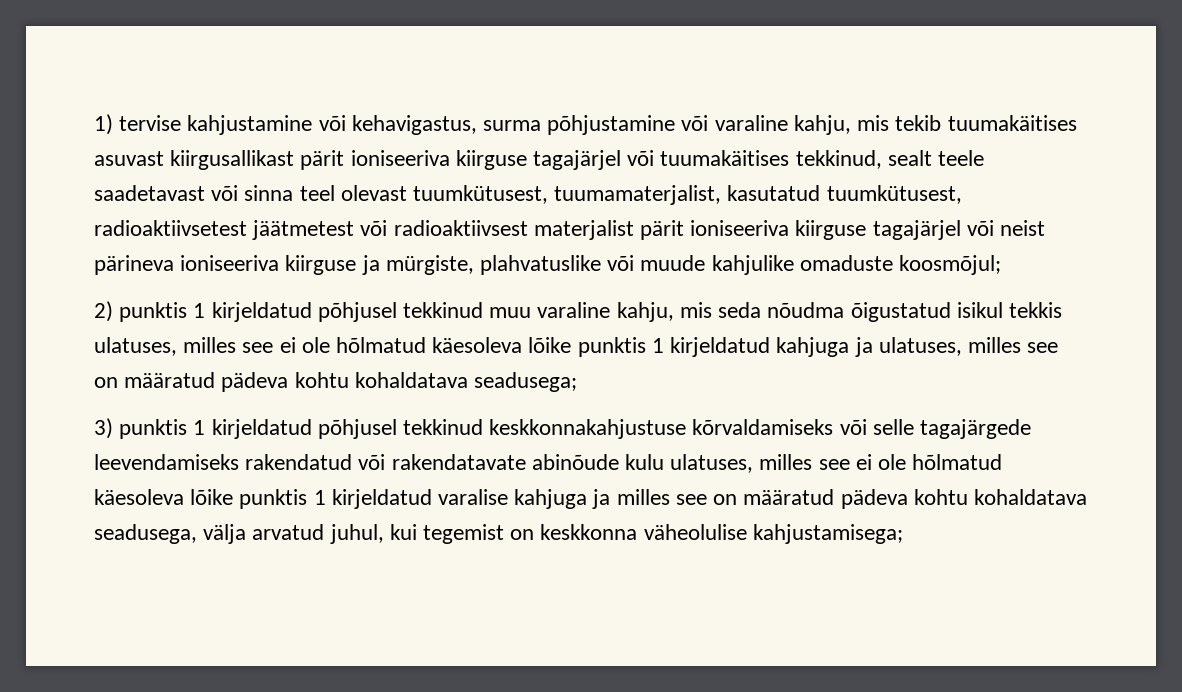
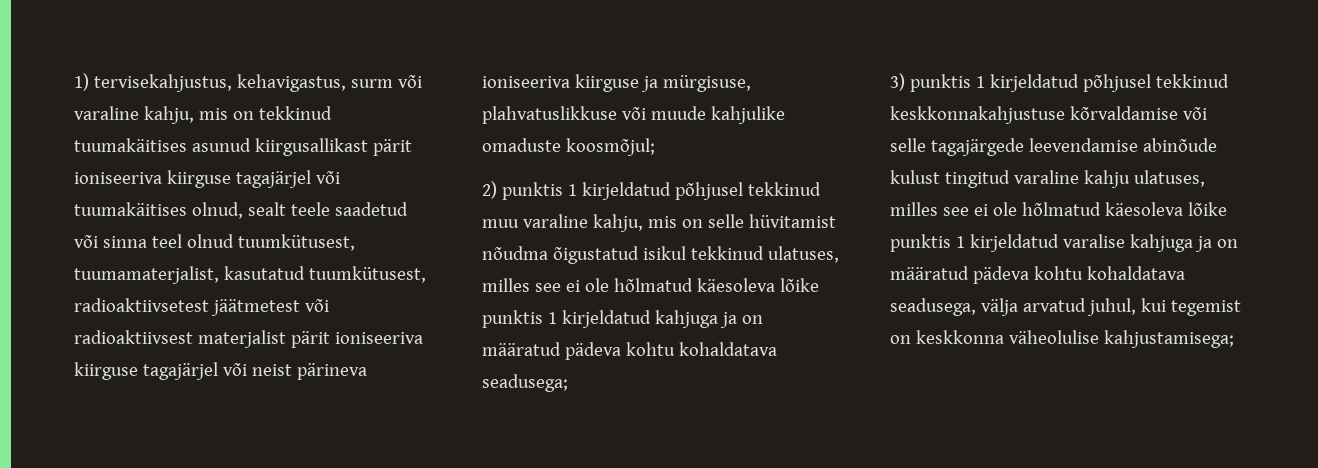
- 1) tervise kahjustamine või kehavigastus, surma põhjustamine või varaline kahju, mis tekib tuumakäitises asuvast kiirgusallikast pärit ioniseeriva kiirguse tagajärjel või tuumakäitises tekkinud, sealt teele saadetavast või sinna teel olevast tuumkütusest, tuumamaterjalist, kasutatud tuumkütusest, radioaktiivsetest jäätmetest või radioaktiivsest materjalist pärit ioniseeriva kiirguse tagajärjel või neist pärineva ioniseeriva kiirguse ja mürgiste, plahvatuslike või muude kahjulike omaduste koosmõjul;
+ 1) tervisekahjustus, kehavigastus, surm või varaline kahju, mis on tekkinud tuumakäitises asunud kiirgusallikast pärit ioniseeriva kiirguse tagajärjel või tuumakäitises olnud, sealt teele saadetud või sinna teel olnud tuumkütusest, tuumamaterjalist, kasutatud tuumkütusest, radioaktiivsetest jäätmetest või radioaktiivsest materjalist pärit ioniseeriva kiirguse tagajärjel või neist pärineva ioniseeriva kiirguse ja mürgisuse, plahvatuslikkuse või muude kahjulike omaduste koosmõjul;
- 2) punktis 1 kirjeldatud põhjusel tekkinud muu varaline kahju, mis seda nõudma õigustatud isikul tekkis ulatuses, milles see ei ole hõlmatud käesoleva lõike punktis 1 kirjeldatud kahjuga ja ulatuses, milles see on määratud pädeva kohtu kohaldatava seadusega;
+ 2) punktis 1 kirjeldatud põhjusel tekkinud muu varaline kahju, mis on selle hüvitamist nõudma õigustatud isikul tekkinud ulatuses, milles see ei ole hõlmatud käesoleva lõike punktis 1 kirjeldatud kahjuga ja on määratud pädeva kohtu kohaldatava seadusega;
- 3) punktis 1 kirjeldatud põhjusel tekkinud keskkonnakahjustuse kõrvaldamiseks või selle tagajärgede leevendamiseks rakendatud või rakendatavate abinõude kulu ulatuses, milles see ei ole hõlmatud käesoleva lõike punktis 1 kirjeldatud varalise kahjuga ja milles see on määratud pädeva kohtu kohaldatava seadusega, välja arvatud juhul, kui tegemist on keskkonna väheolulise kahjustamisega;
+ 3) punktis 1 kirjeldatud põhjusel tekkinud keskkonnakahjustuse kõrvaldamise või selle tagajärgede leevendamise abinõude kulust tingitud varaline kahju ulatuses, milles see ei ole hõlmatud käesoleva lõike punktis 1 kirjeldatud varalise kahjuga ja on määratud pädeva kohtu kohaldatava seadusega, välja arvatud juhul, kui tegemist on keskkonna väheolulise kahjustamisega;

